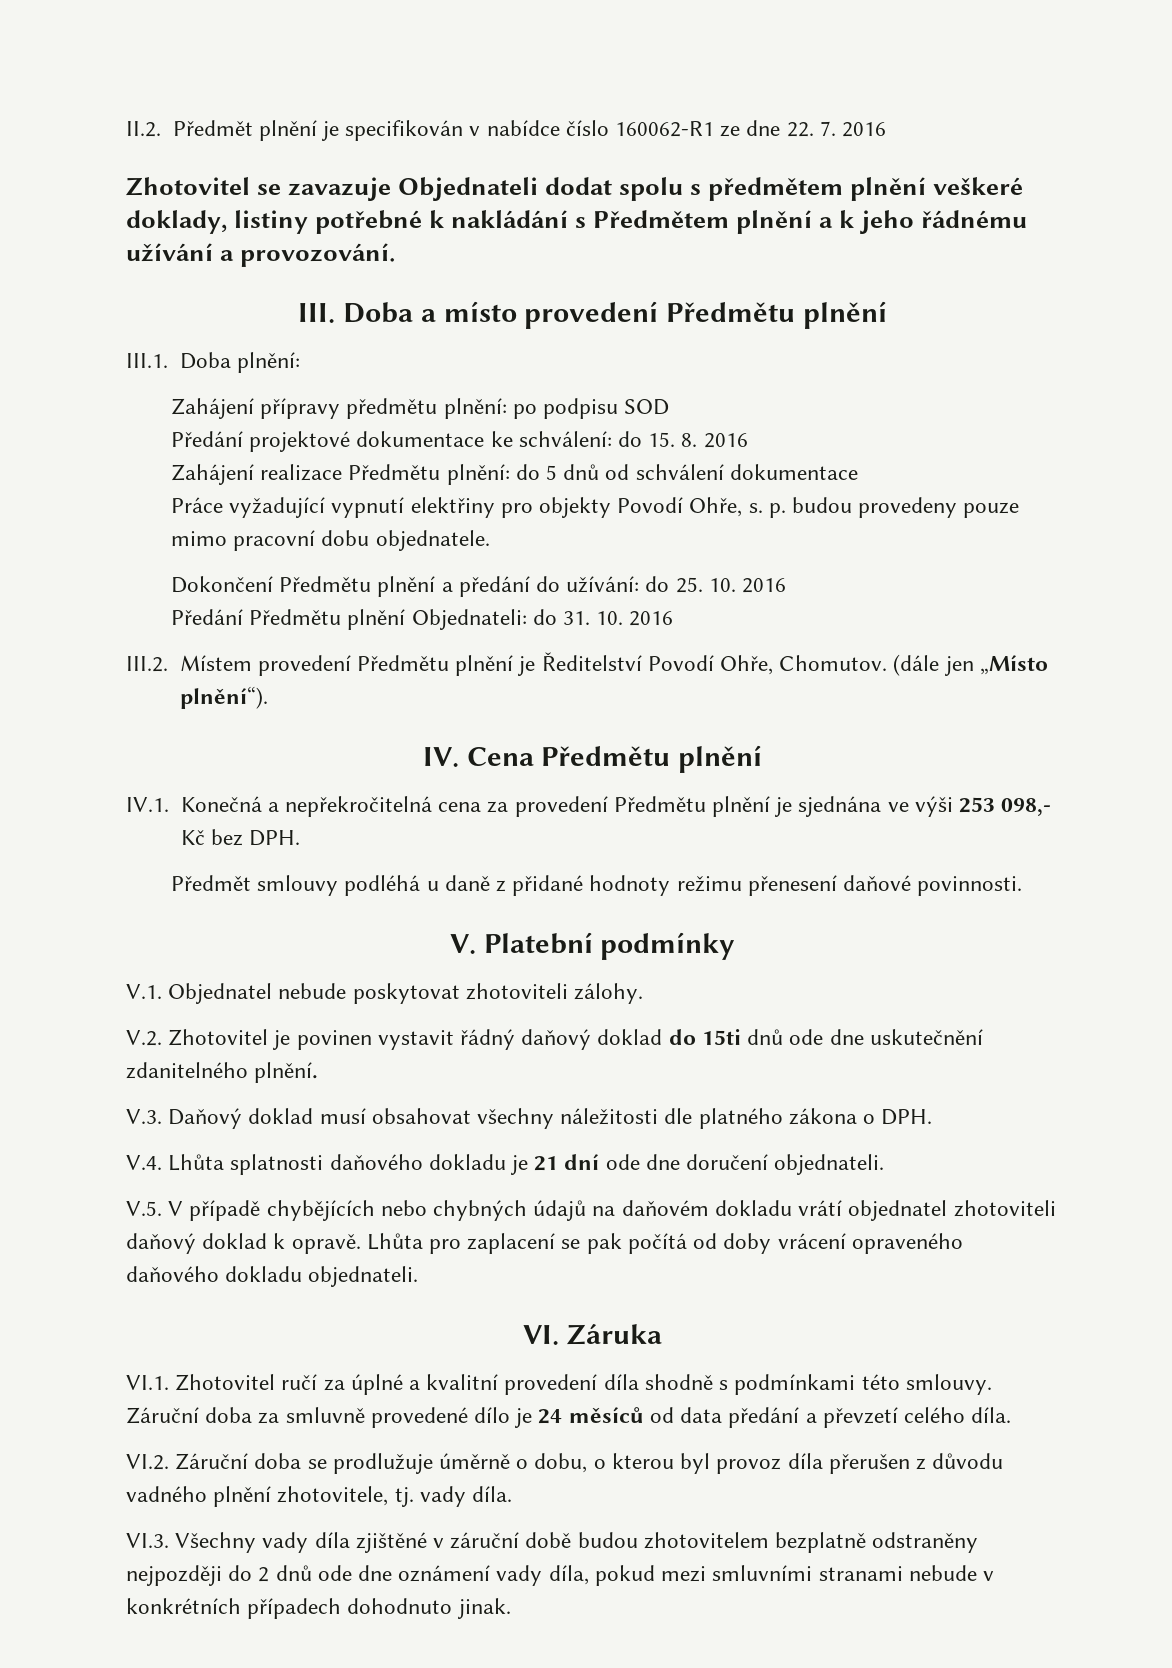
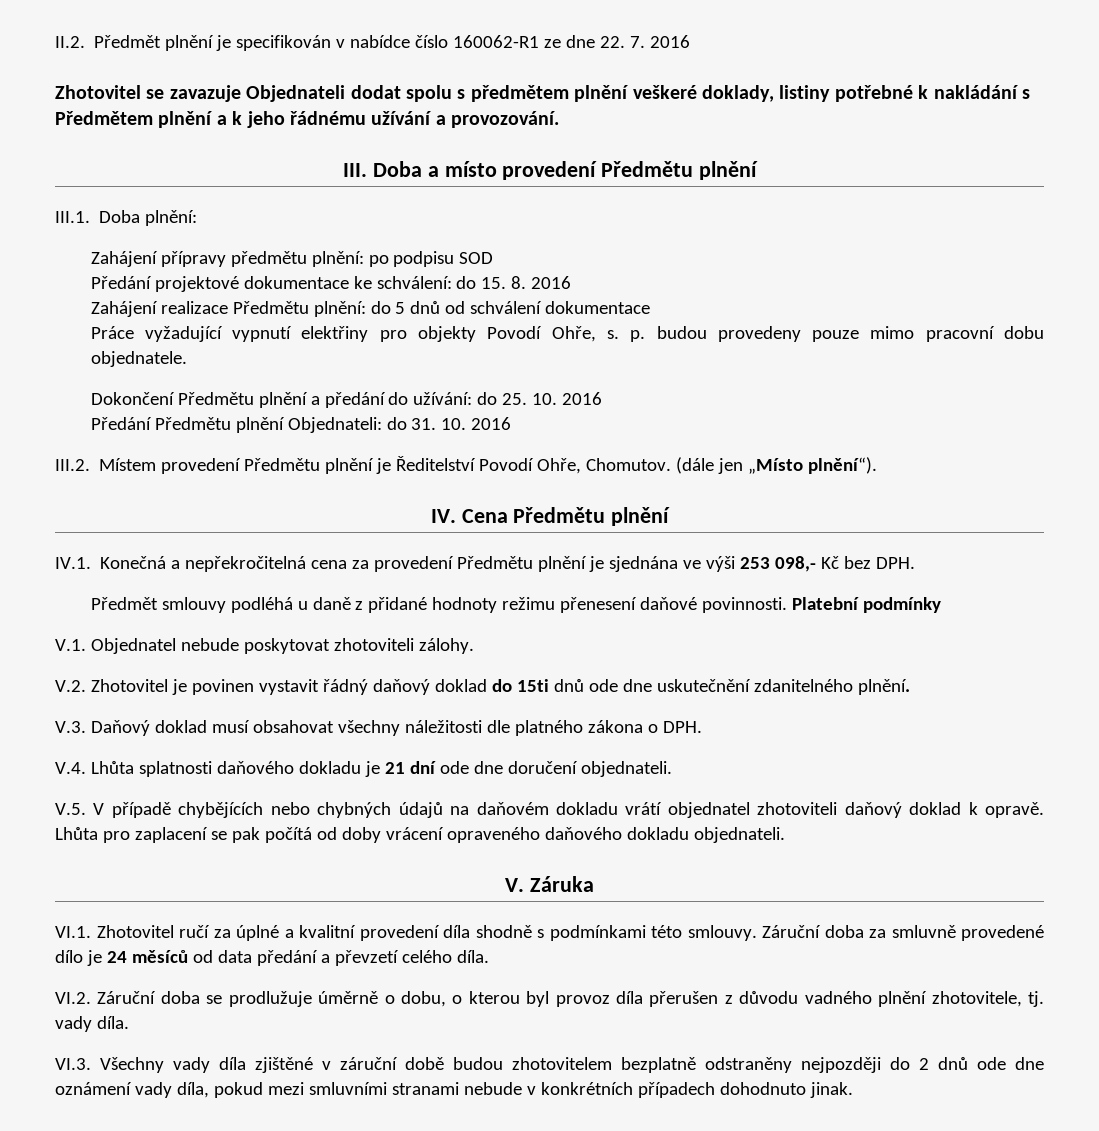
- Předmět smlouvy podléhá u daně z přidané hodnoty režimu přenesení daňové povinnosti.
- V. Platební podmínky
+ Předmět smlouvy podléhá u daně z přidané hodnoty režimu přenesení daňové povinnosti. Platební podmínky
- VI. Záruka
+ V. Záruka

